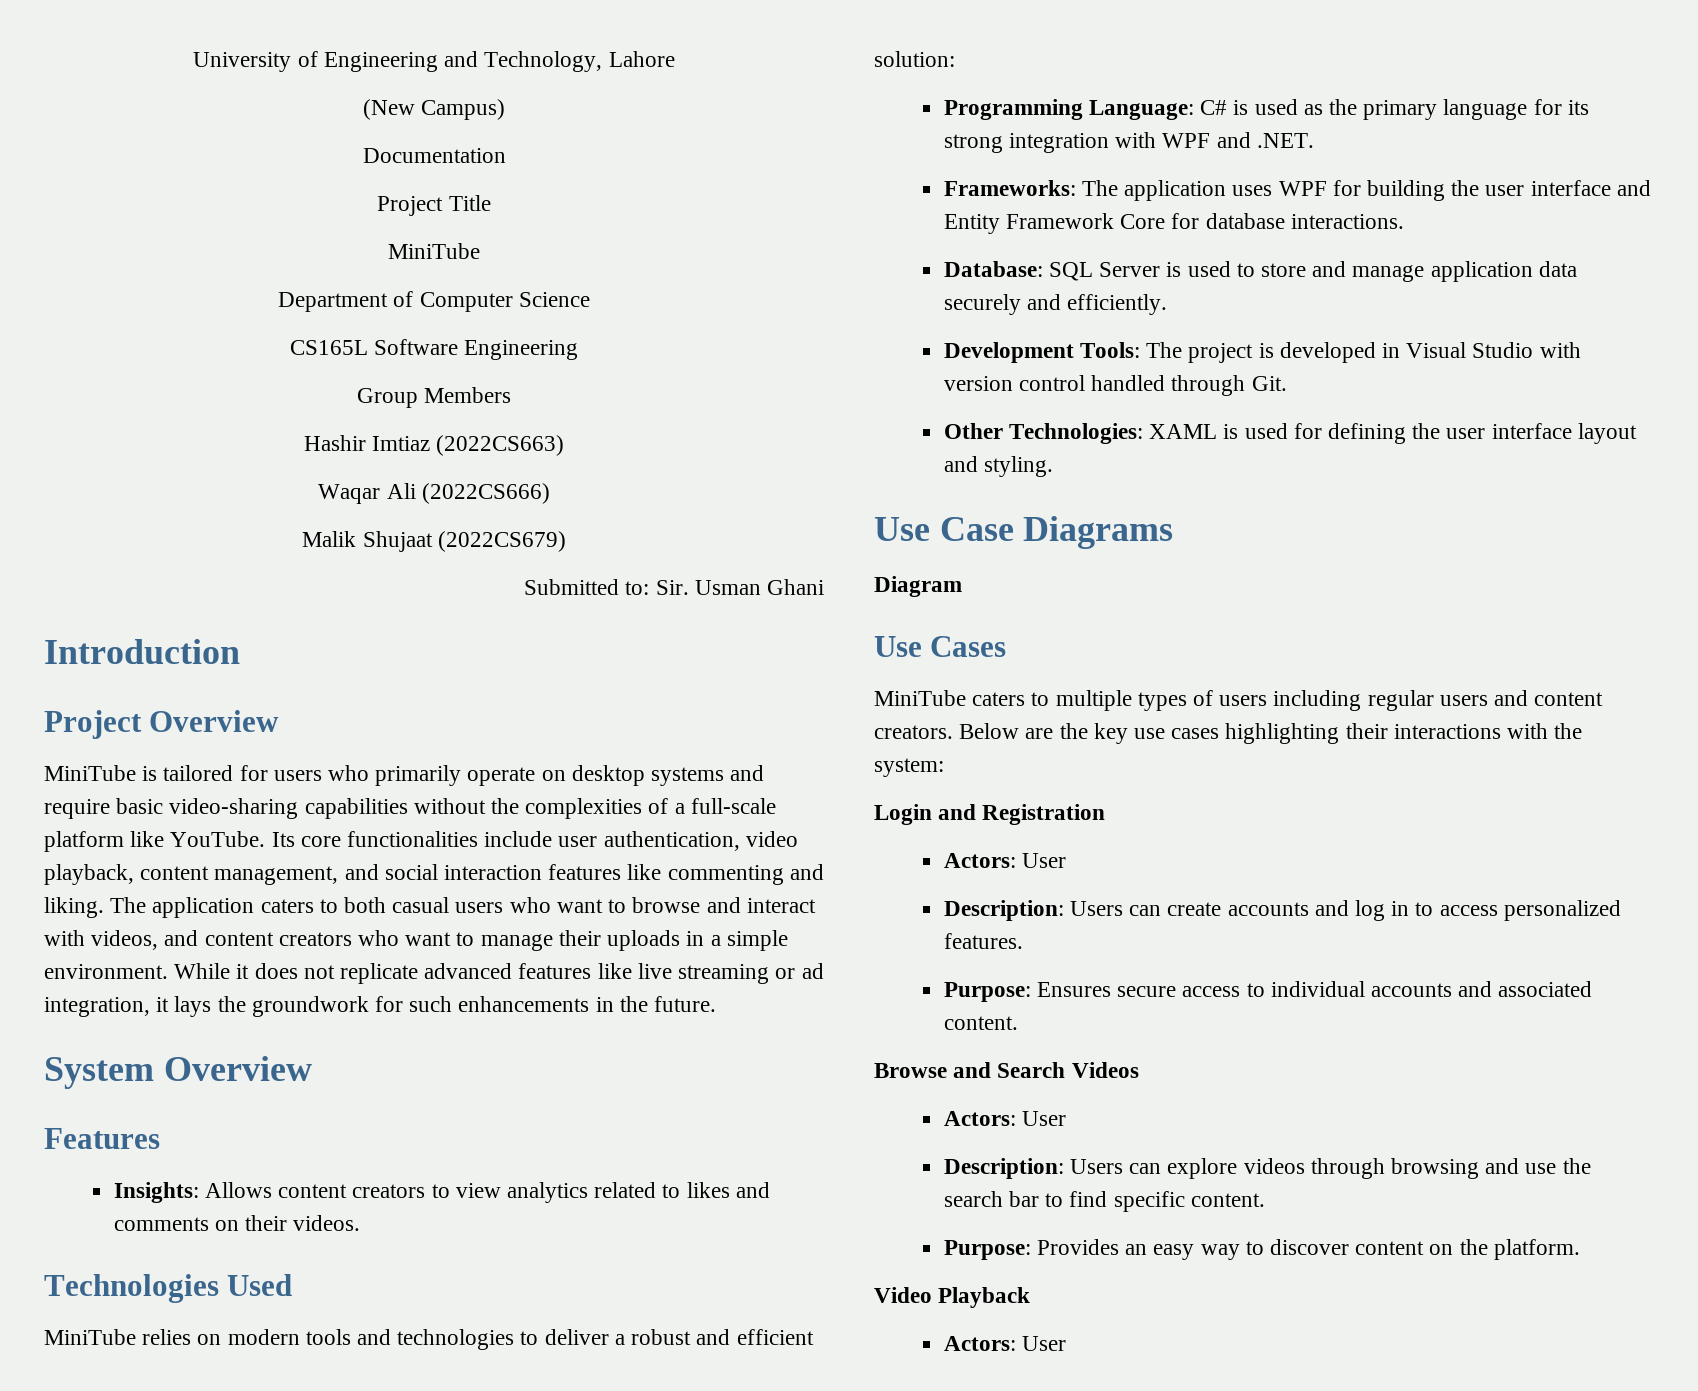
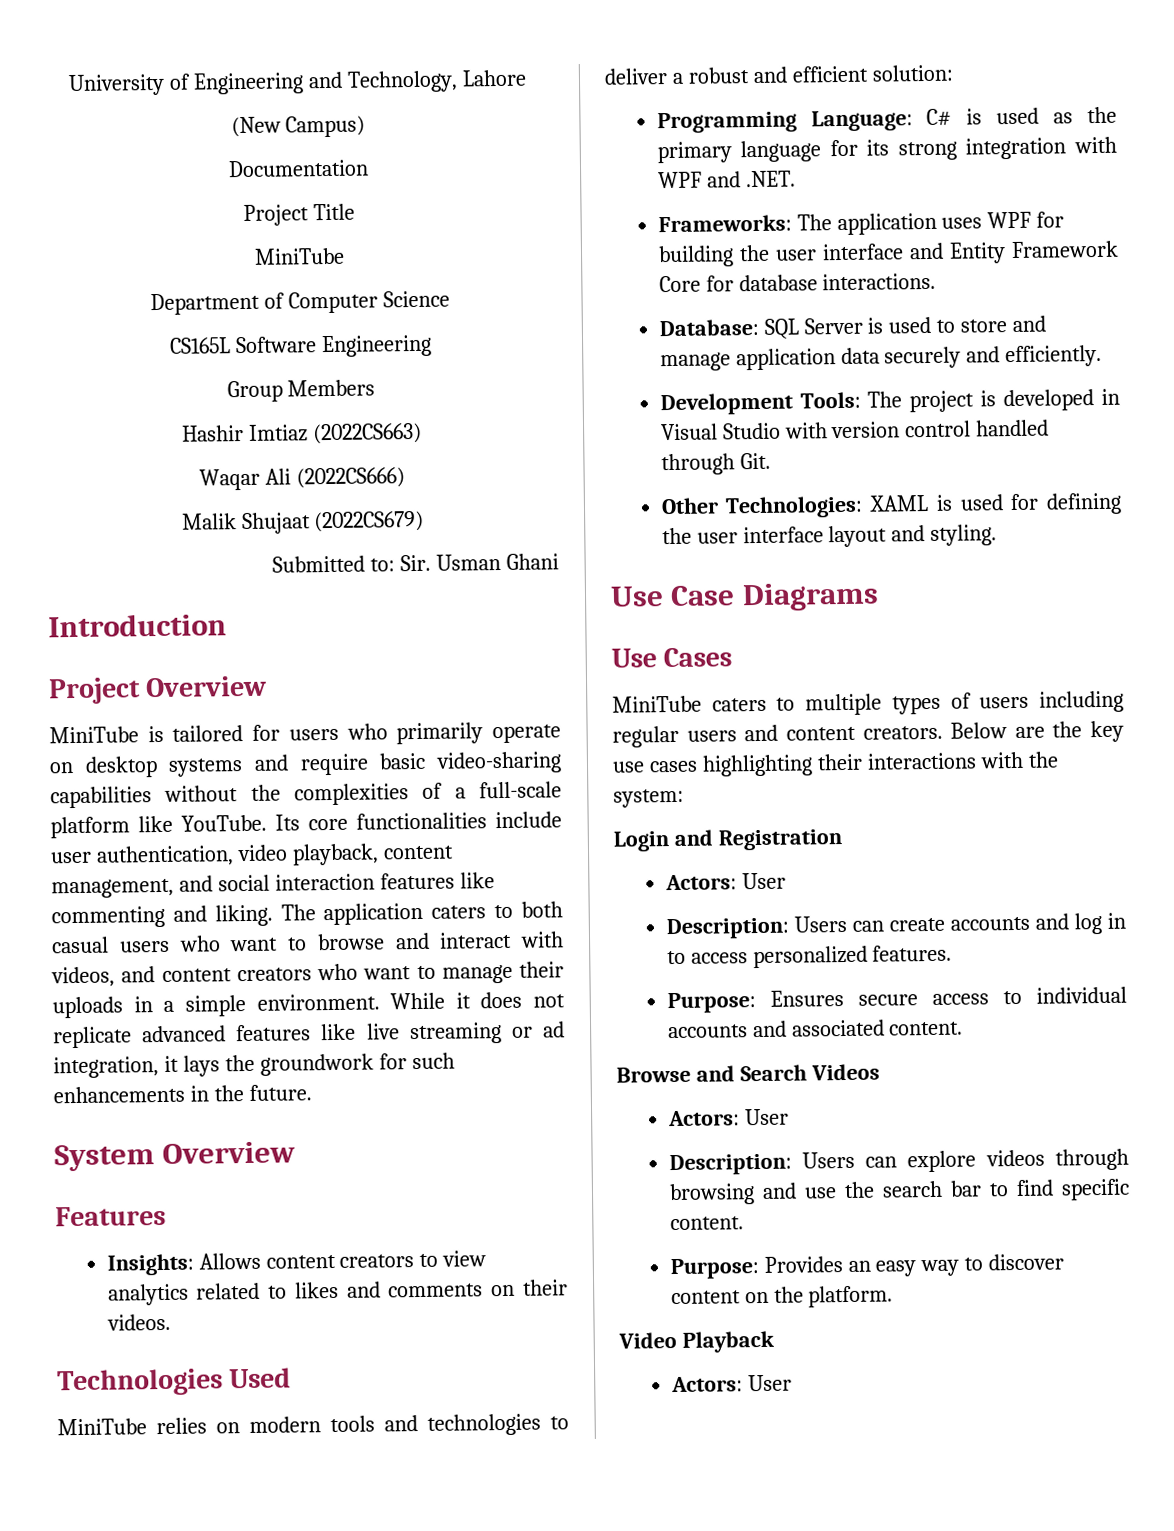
- Diagram

